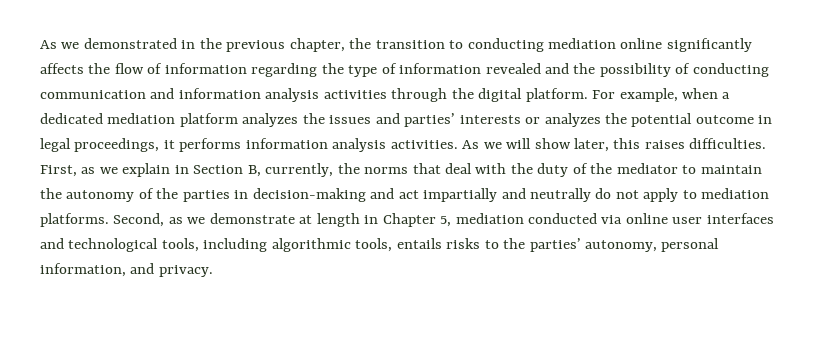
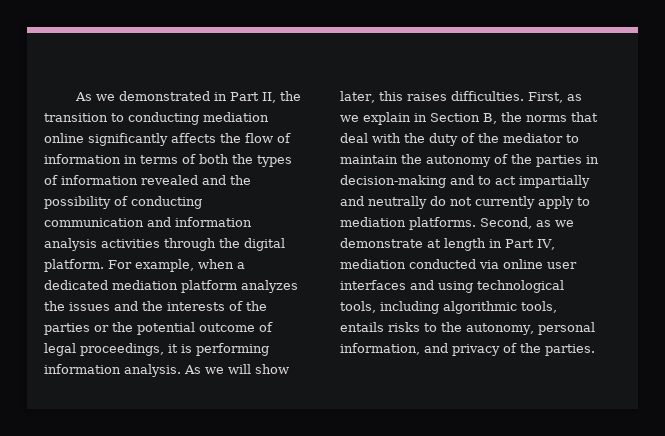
- As we demonstrated in the previous chapter, the transition to conducting mediation online significantly affects the flow of information regarding the type of information revealed and the possibility of conducting communication and information analysis activities through the digital platform.
+ As we demonstrated in Part II, the transition to conducting mediation online significantly affects the flow of information in terms of both the types of information revealed and the possibility of conducting communication and information analysis activities through the digital platform.
- For example, when a dedicated mediation platform analyzes the issues and parties’ interests or analyzes the potential outcome in legal proceedings, it performs information analysis activities.
+ For example, when a dedicated mediation platform analyzes the issues and the interests of the parties or the potential outcome of legal proceedings, it is performing information analysis.
- First, as we explain in Section B, currently, the norms that deal with the duty of the mediator to maintain the autonomy of the parties in decision-making and act impartially and neutrally do not apply to mediation platforms.
+ First, as we explain in Section B, the norms that deal with the duty of the mediator to maintain the autonomy of the parties in decision-making and to act impartially and neutrally do not currently apply to mediation platforms.
- Second, as we demonstrate at length in Chapter 5, mediation conducted via online user interfaces and technological tools, including algorithmic tools, entails risks to the parties’ autonomy, personal information, and privacy.
+ Second, as we demonstrate at length in Part IV, mediation conducted via online user interfaces and using technological tools, including algorithmic tools, entails risks to the autonomy, personal information, and privacy of the parties.

